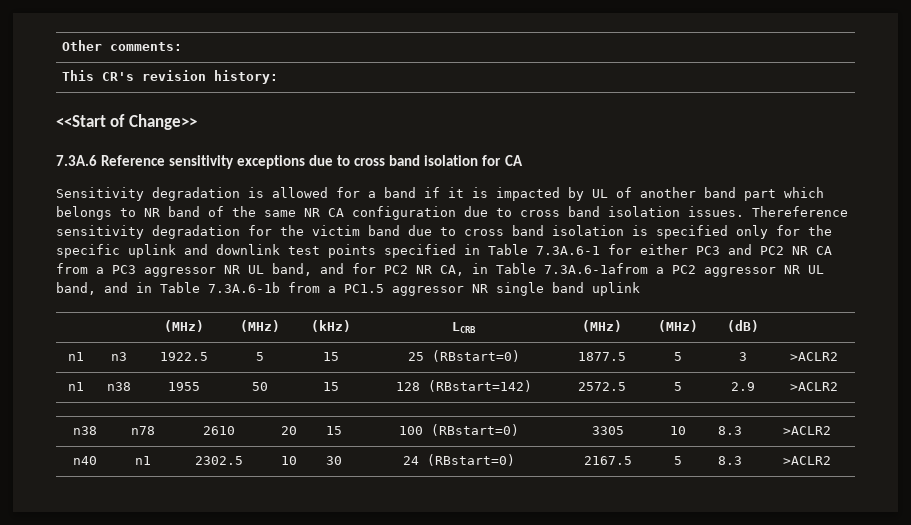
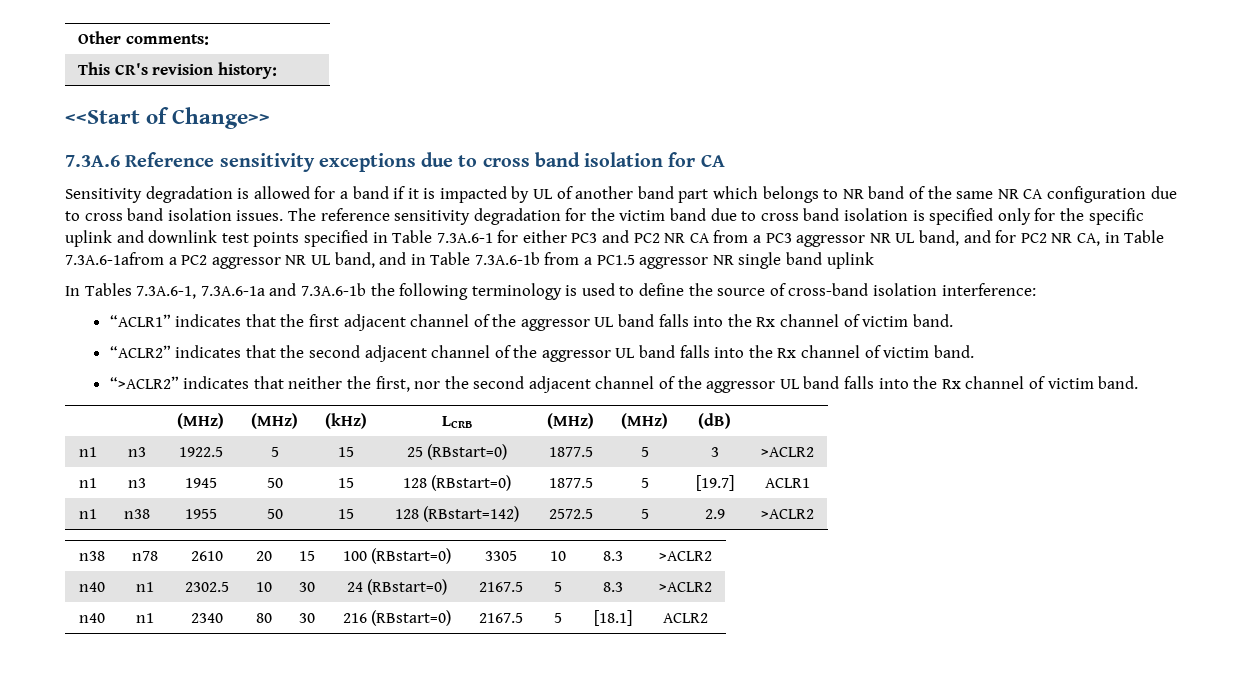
- Thereference sensitivity degradation for the victim band due to cross band isolation is specified only for the specific uplink and downlink test points specified in Table 7.3A.6-1 for either PC3 and PC2 NR CA from a PC3 aggressor NR UL band, and for PC2 NR CA, in Table 7.3A.6-1afrom a PC2 aggressor NR UL band, and in Table 7.3A.6-1b from a PC1.5 aggressor NR single band uplink
+ The reference sensitivity degradation for the victim band due to cross band isolation is specified only for the specific uplink and downlink test points specified in Table 7.3A.6-1 for either PC3 and PC2 NR CA from a PC3 aggressor NR UL band, and for PC2 NR CA, in Table 7.3A.6-1afrom a PC2 aggressor NR UL band, and in Table 7.3A.6-1b from a PC1.5 aggressor NR single band uplink
+ In Tables 7.3A.6-1, 7.3A.6-1a and 7.3A.6-1b the following terminology is used to define the source of cross-band isolation interference:
+ “ACLR1” indicates that the first adjacent channel of the aggressor UL band falls into the Rx channel of victim band.
+ “ACLR2” indicates that the second adjacent channel of the aggressor UL band falls into the Rx channel of victim band.
+ “>ACLR2” indicates that neither the first, nor the second adjacent channel of the aggressor UL band falls into the Rx channel of victim band.
+ n1 | n3 | 1945 | 50 | 15 | 128 (RBstart=0) | 1877.5 | 5 | [19.7] | ACLR1
+ n40 | n1 | 2340 | 80 | 30 | 216 (RBstart=0) | 2167.5 | 5 | [18.1] | ACLR2

